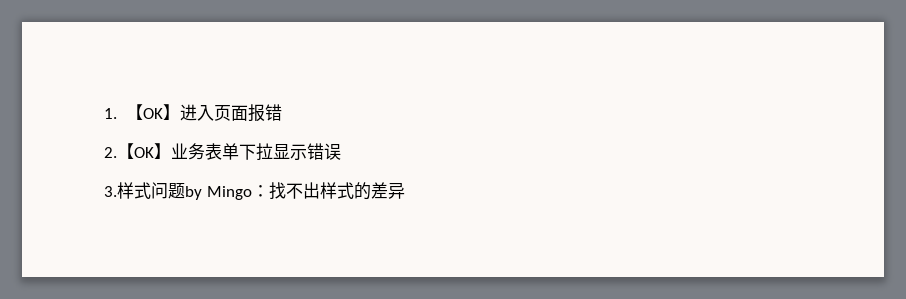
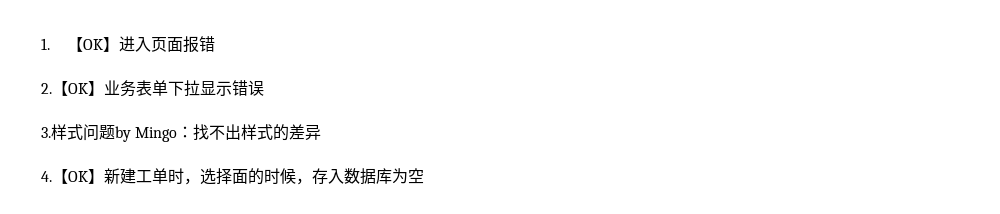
+ 4.【OK】新建工单时，选择面的时候，存入数据库为空

